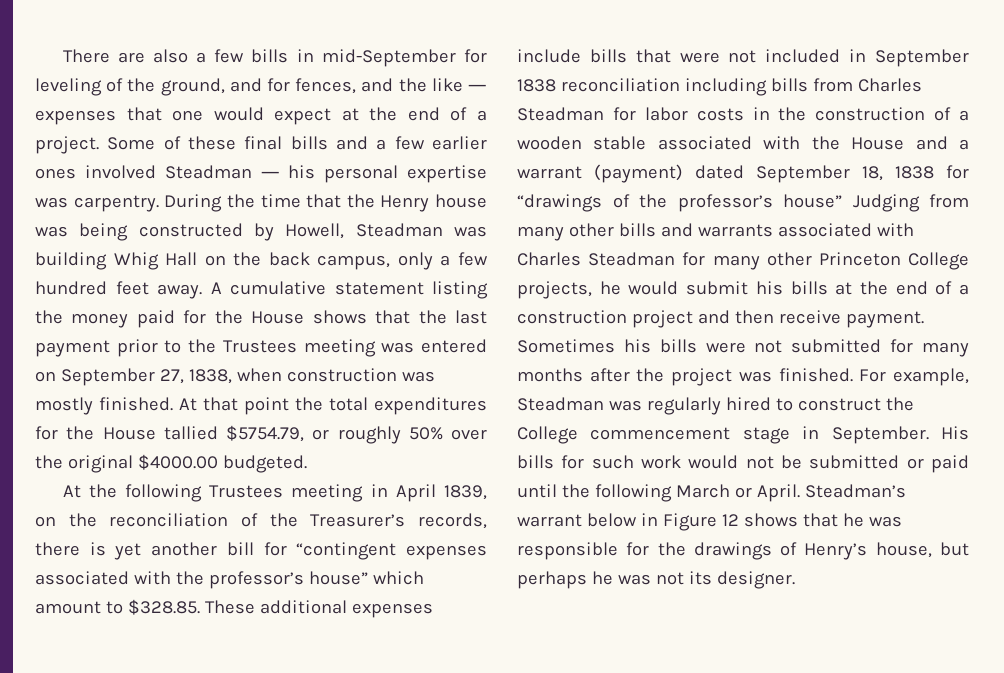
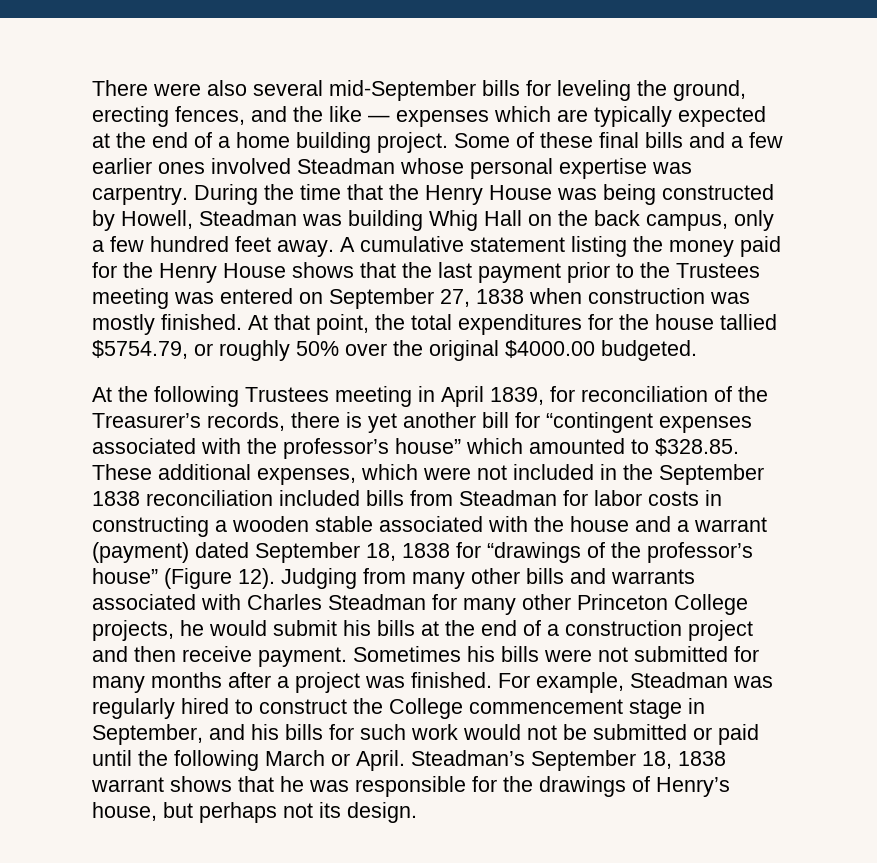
- There are also a few bills in mid-September for leveling of the ground, and for fences, and the like ― expenses that one would expect at the end of a project.
+ There were also several mid-September bills for leveling the ground, erecting fences, and the like ― expenses which are typically expected at the end of a home building project.
- Some of these final bills and a few earlier ones involved Steadman ― his personal expertise was carpentry.
+ Some of these final bills and a few earlier ones involved Steadman whose personal expertise was carpentry.
- During the time that the Henry house was being constructed by Howell, Steadman was building Whig Hall on the back campus, only a few hundred feet away.
+ During the time that the Henry House was being constructed by Howell, Steadman was building Whig Hall on the back campus, only a few hundred feet away.
- A cumulative statement listing the money paid for the House shows that the last payment prior to the Trustees meeting was entered on September 27, 1838, when construction was mostly finished.
+ A cumulative statement listing the money paid for the Henry House shows that the last payment prior to the Trustees meeting was entered on September 27, 1838 when construction was mostly finished.
- At that point the total expenditures for the House tallied $5754.79, or roughly 50% over the original $4000.00 budgeted.
+ At that point, the total expenditures for the house tallied $5754.79, or roughly 50% over the original $4000.00 budgeted.
- At the following Trustees meeting in April 1839, on the reconciliation of the Treasurer’s records, there is yet another bill for “contingent expenses associated with the professor’s house” which amount to $328.85. These additional expenses include bills that were not included in September 1838 reconciliation including bills from Charles Steadman for labor costs in the construction of a wooden stable associated with the House and a warrant (payment) dated September 18, 1838 for “drawings of the professor’s house” Judging from many other bills and warrants associated with Charles Steadman for many other Princeton College projects, he would submit his bills at the end of a construction project and then receive payment.
+ At the following Trustees meeting in April 1839, for reconciliation of the Treasurer’s records, there is yet another bill for “contingent expenses associated with the professor’s house” which amounted to $328.85. These additional expenses, which were not included in the September 1838 reconciliation included bills from Steadman for labor costs in constructing a wooden stable associated with the house and a warrant (payment) dated September 18, 1838 for “drawings of the professor’s house” (Figure 12). Judging from many other bills and warrants associated with Charles Steadman for many other Princeton College projects, he would submit his bills at the end of a construction project and then receive payment.
- Sometimes his bills were not submitted for many months after the project was finished.
+ Sometimes his bills were not submitted for many months after a project was finished.
- For example, Steadman was regularly hired to construct the College commencement stage in September. His bills for such work would not be submitted or paid until the following March or April.
+ For example, Steadman was regularly hired to construct the College commencement stage in September, and his bills for such work would not be submitted or paid until the following March or April.
- Steadman’s warrant below in Figure 12 shows that he was responsible for the drawings of Henry’s house, but perhaps he was not its designer.
+ Steadman’s September 18, 1838 warrant shows that he was responsible for the drawings of Henry’s house, but perhaps not its design.

